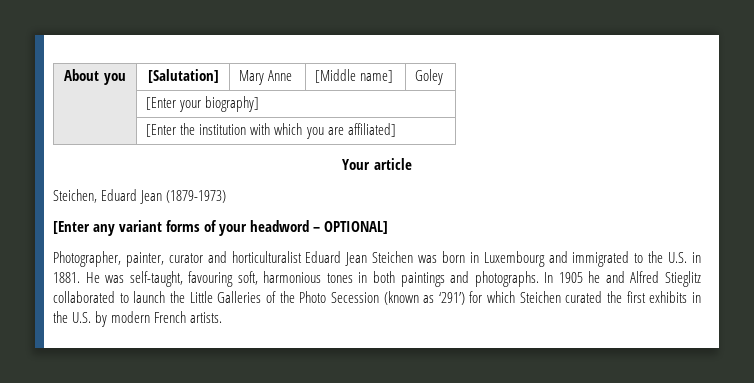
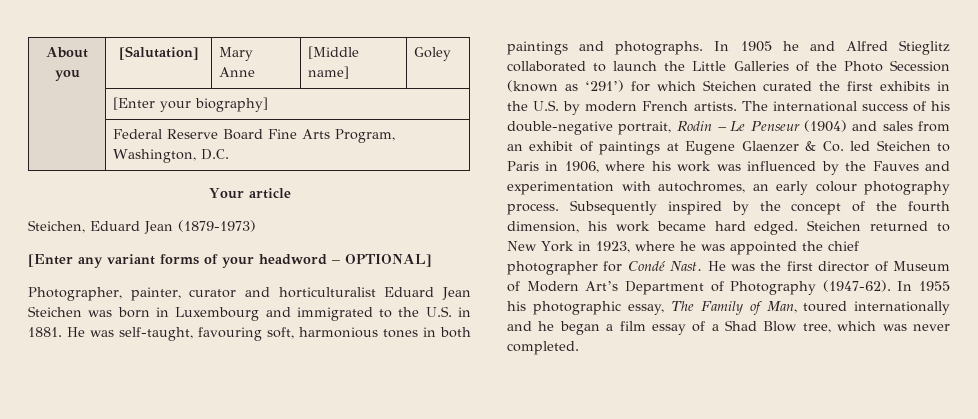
- | [Enter the institution with which you are affiliated]
+ | Federal Reserve Board Fine Arts Program, Washington, D.C.
+ The international success of his double-negative portrait, Rodin – Le Penseur (1904) and sales from an exhibit of paintings at Eugene Glaenzer & Co. led Steichen to Paris in 1906, where his work was influenced by the Fauves and experimentation with autochromes, an early colour photography process. Subsequently inspired by the concept of the fourth dimension, his work became hard edged. Steichen returned to New York in 1923, where he was appointed the chief photographer for Condé Nast. He was the first director of Museum of Modern Art’s Department of Photography (1947-62). In 1955 his photographic essay, The Family of Man, toured internationally and he began a film essay of a Shad Blow tree, which was never completed.

